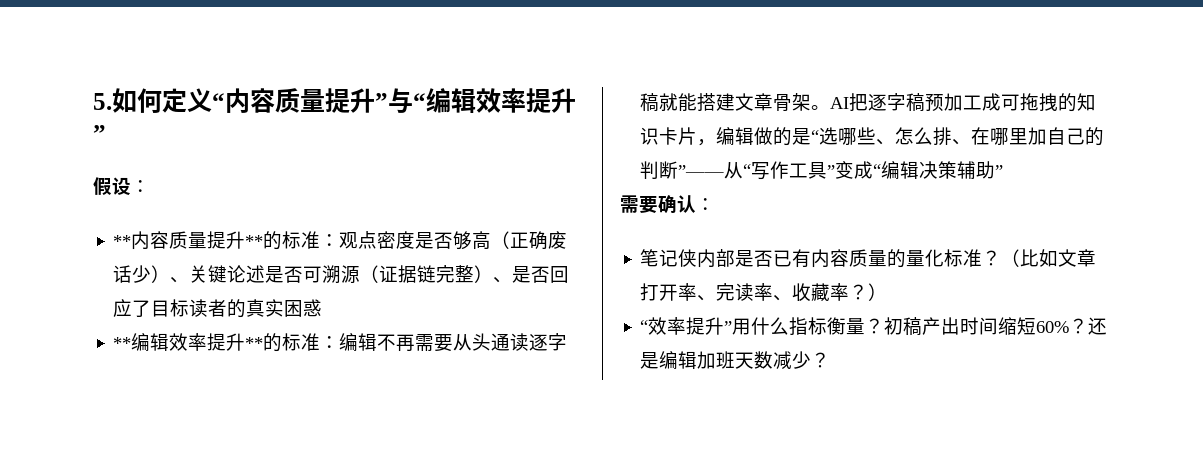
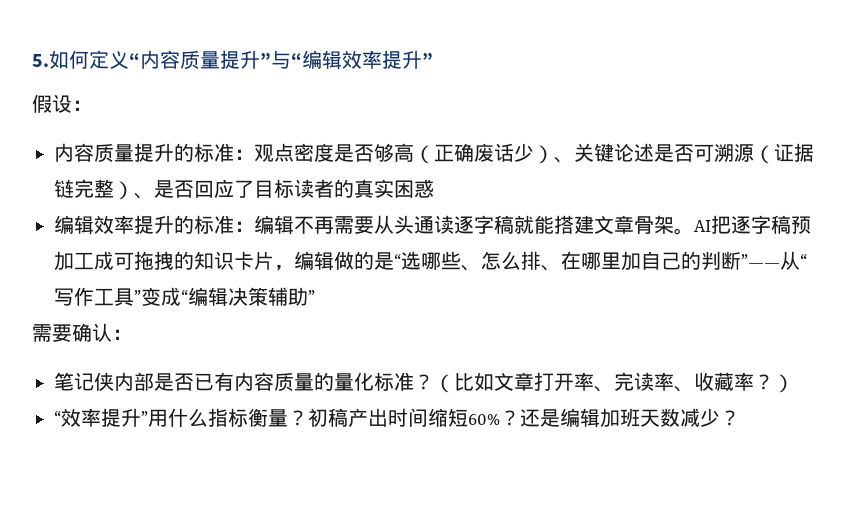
- **内容质量提升**的标准：观点密度是否够高（正确废话少）、关键论述是否可溯源（证据链完整）、是否回应了目标读者的真实困惑
+ 内容质量提升的标准：观点密度是否够高（正确废话少）、关键论述是否可溯源（证据链完整）、是否回应了目标读者的真实困惑
- **编辑效率提升**的标准：编辑不再需要从头通读逐字稿就能搭建文章骨架。
+ 编辑效率提升的标准：编辑不再需要从头通读逐字稿就能搭建文章骨架。

